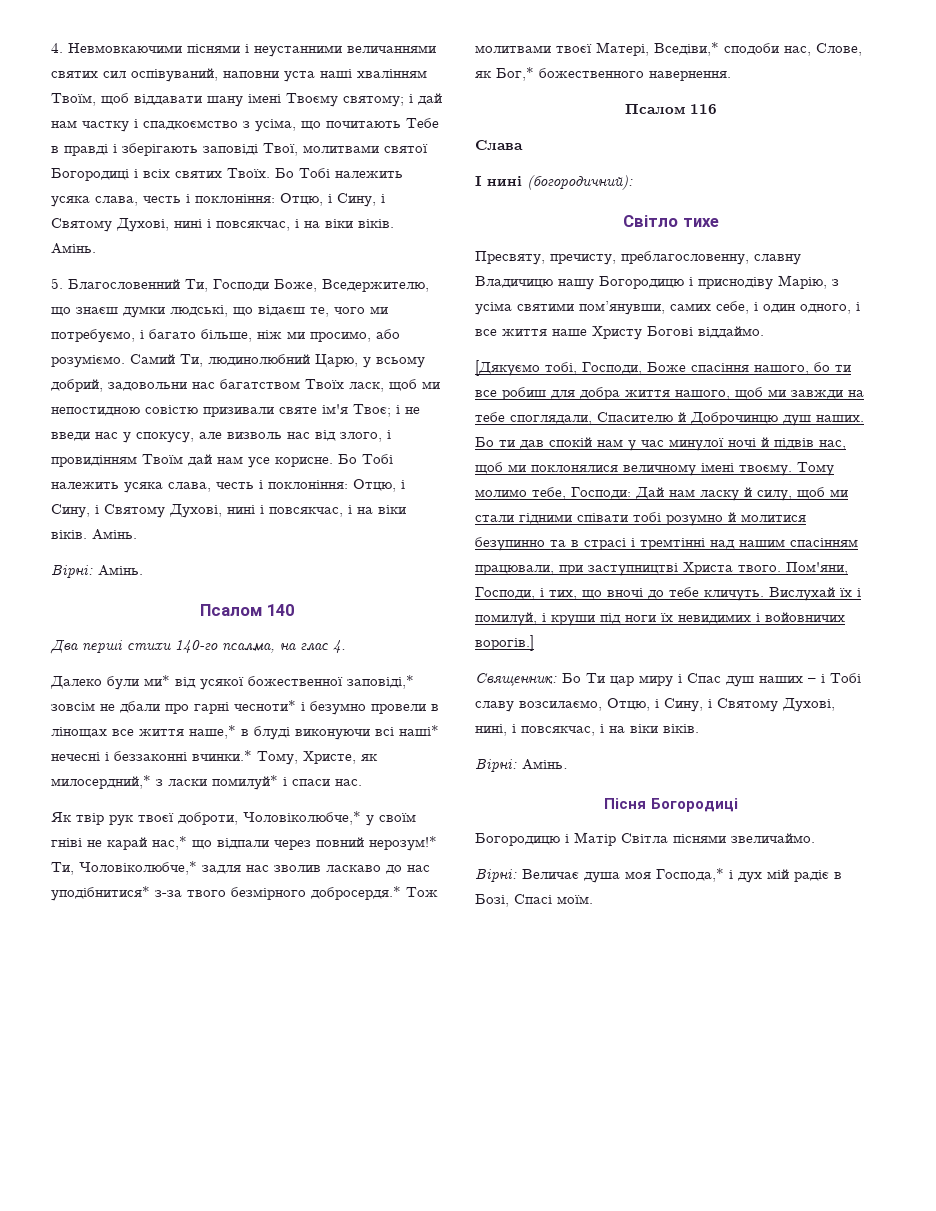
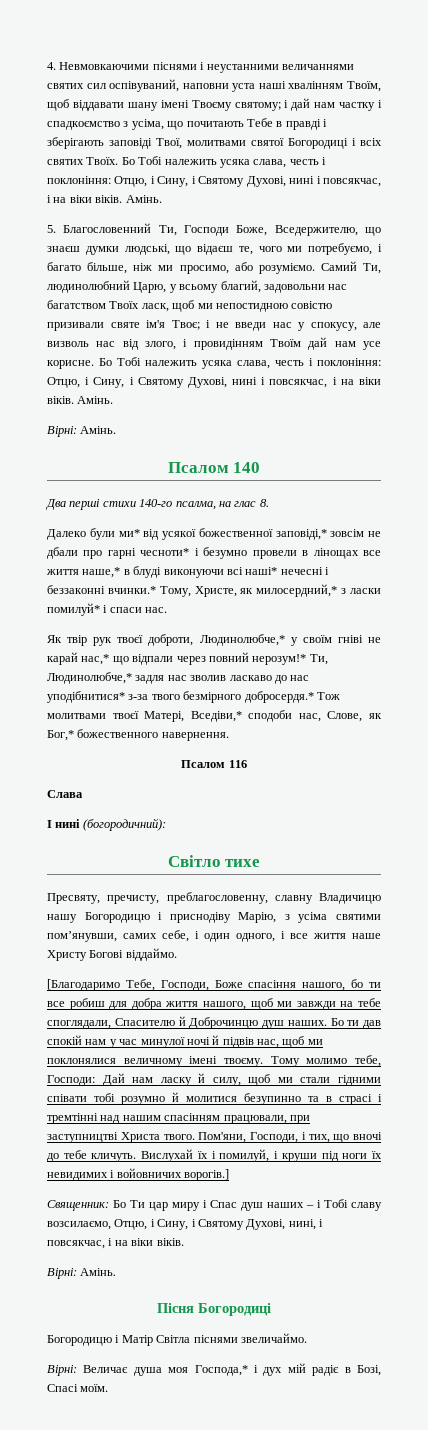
- Самий Ти, людинолюбний Царю, у всьому добрий, задовольни нас багатством Твоїх ласк, щоб ми непостидною совістю призивали святе ім'я Твоє; і не введи нас у спокусу, але визволь нас від злого, і провидінням Твоїм дай нам усе корисне.
+ Самий Ти, людинолюбний Царю, у всьому благий, задовольни нас багатством Твоїх ласк, щоб ми непостидною совістю призивали святе ім'я Твоє; і не введи нас у спокусу, але визволь нас від злого, і провидінням Твоїм дай нам усе корисне.
- Два перші стихи 140-го псалма, на глас 4.
+ Два перші стихи 140-го псалма, на глас 8.
- Як твір рук твоєї доброти, Чоловіколюбче,* у своїм гніві не карай нас,* що відпали через повний нерозум!* Ти, Чоловіколюбче,* задля нас зволив ласкаво до нас уподібнитися* з-за твого безмірного добросердя.* Тож молитвами твоєї Матері, Вседіви,* сподоби нас, Слове, як Бог,* божественного навернення.
+ Як твір рук твоєї доброти, Людинолюбче,* у своїм гніві не карай нас,* що відпали через повний нерозум!* Ти, Людинолюбче,* задля нас зволив ласкаво до нас уподібнитися* з-за твого безмірного добросердя.* Тож молитвами твоєї Матері, Вседіви,* сподоби нас, Слове, як Бог,* божественного навернення.
- [Дякуємо тобі, Господи, Боже спасіння нашого, бо ти все робиш для добра життя нашого, щоб ми завжди на тебе споглядали, Спасителю й Доброчинцю душ наших.
+ [Благодаримо Тебе, Господи, Боже спасіння нашого, бо ти все робиш для добра життя нашого, щоб ми завжди на тебе споглядали, Спасителю й Доброчинцю душ наших.

